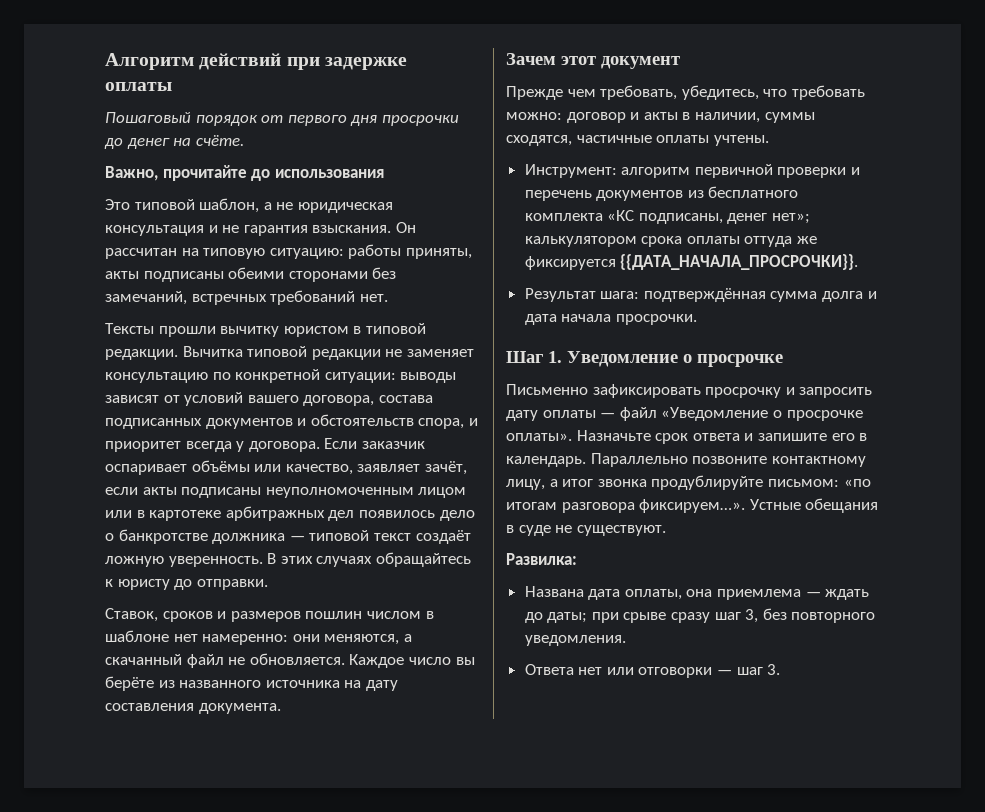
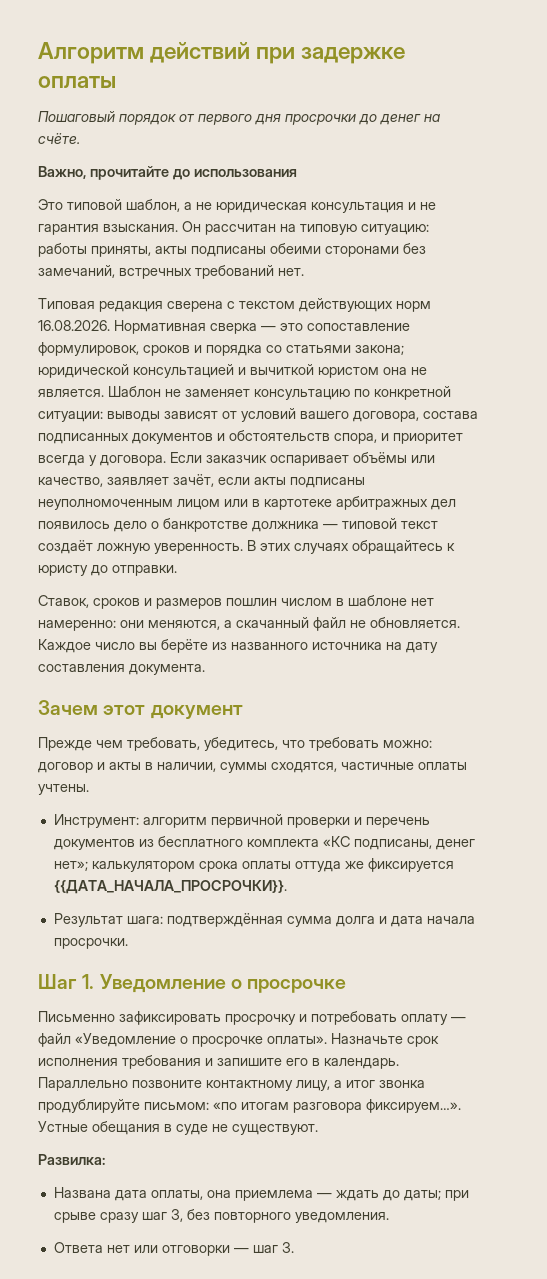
- Тексты прошли вычитку юристом в типовой редакции. Вычитка типовой редакции не заменяет консультацию по конкретной ситуации: выводы зависят от условий вашего договора, состава подписанных документов и обстоятельств спора, и приоритет всегда у договора.
+ Типовая редакция сверена с текстом действующих норм 16.08.2026. Нормативная сверка — это сопоставление формулировок, сроков и порядка со статьями закона; юридической консультацией и вычиткой юристом она не является. Шаблон не заменяет консультацию по конкретной ситуации: выводы зависят от условий вашего договора, состава подписанных документов и обстоятельств спора, и приоритет всегда у договора.
- Письменно зафиксировать просрочку и запросить дату оплаты — файл «Уведомление о просрочке оплаты».
+ Письменно зафиксировать просрочку и потребовать оплату — файл «Уведомление о просрочке оплаты».
- Назначьте срок ответа и запишите его в календарь.
+ Назначьте срок исполнения требования и запишите его в календарь.

